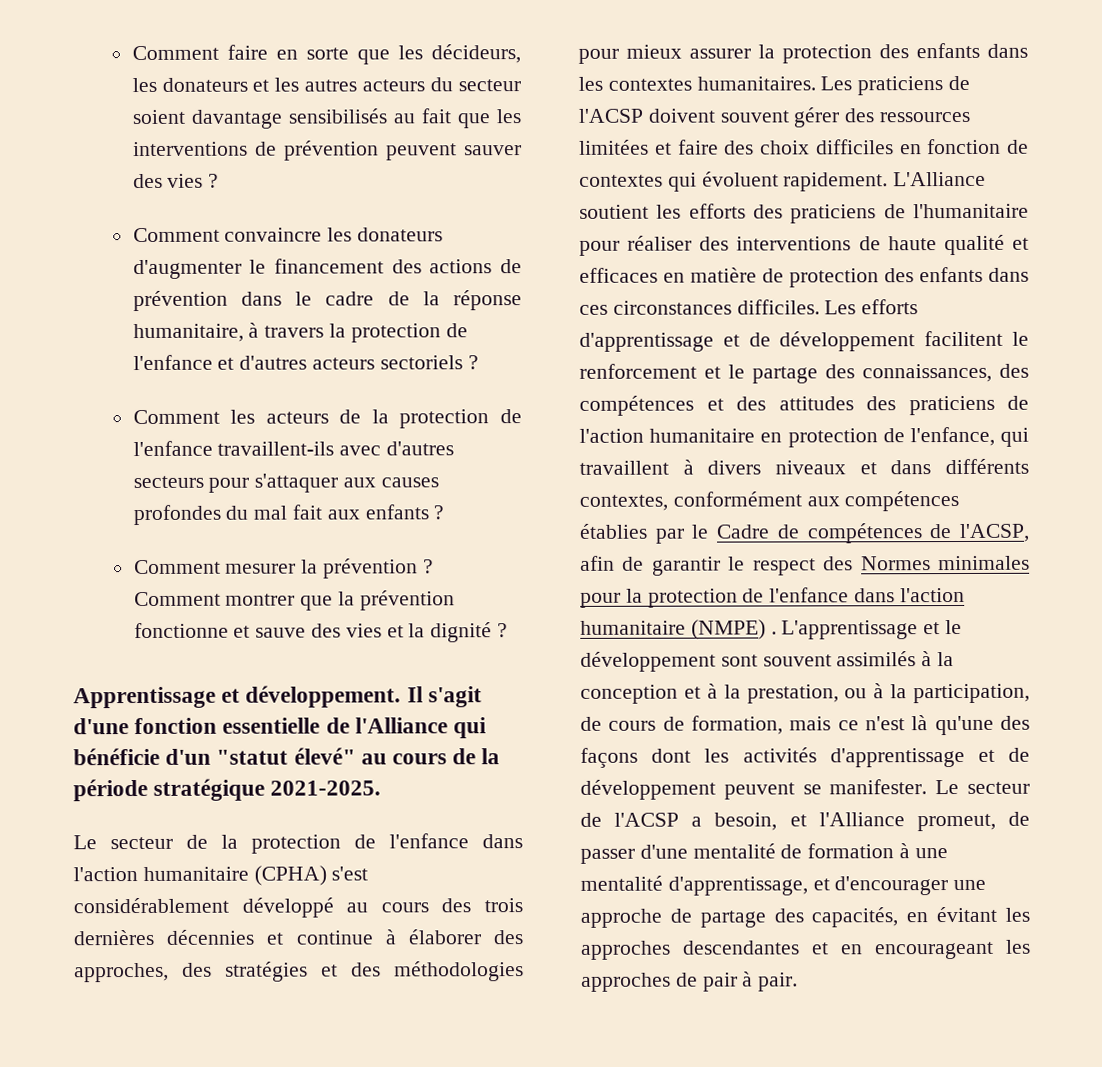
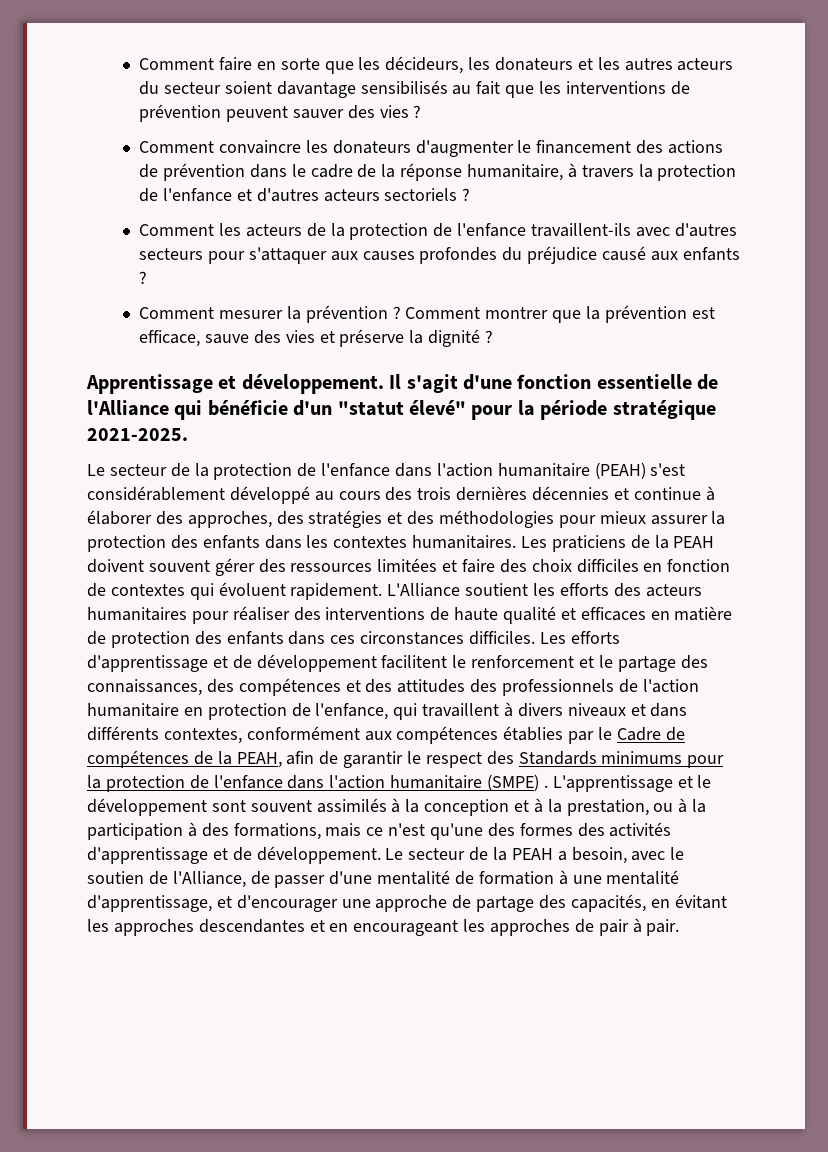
- Comment les acteurs de la protection de l'enfance travaillent-ils avec d'autres secteurs pour s'attaquer aux causes profondes du mal fait aux enfants ?
+ Comment les acteurs de la protection de l'enfance travaillent-ils avec d'autres secteurs pour s'attaquer aux causes profondes du préjudice causé aux enfants ?
- Comment montrer que la prévention fonctionne et sauve des vies et la dignité ?
+ Comment montrer que la prévention est efficace, sauve des vies et préserve la dignité ?
- Il s'agit d'une fonction essentielle de l'Alliance qui bénéficie d'un "statut élevé" au cours de la période stratégique 2021-2025.
+ Il s'agit d'une fonction essentielle de l'Alliance qui bénéficie d'un "statut élevé" pour la période stratégique 2021-2025.
- Le secteur de la protection de l'enfance dans l'action humanitaire (CPHA) s'est considérablement développé au cours des trois dernières décennies et continue à élaborer des approches, des stratégies et des méthodologies pour mieux assurer la protection des enfants dans les contextes humanitaires.
+ Le secteur de la protection de l'enfance dans l'action humanitaire (PEAH) s'est considérablement développé au cours des trois dernières décennies et continue à élaborer des approches, des stratégies et des méthodologies pour mieux assurer la protection des enfants dans les contextes humanitaires.
- Les praticiens de l'ACSP doivent souvent gérer des ressources limitées et faire des choix difficiles en fonction de contextes qui évoluent rapidement.
+ Les praticiens de la PEAH doivent souvent gérer des ressources limitées et faire des choix difficiles en fonction de contextes qui évoluent rapidement.
- L'Alliance soutient les efforts des praticiens de l'humanitaire pour réaliser des interventions de haute qualité et efficaces en matière de protection des enfants dans ces circonstances difficiles.
+ L'Alliance soutient les efforts des acteurs humanitaires pour réaliser des interventions de haute qualité et efficaces en matière de protection des enfants dans ces circonstances difficiles.
- Les efforts d'apprentissage et de développement facilitent le renforcement et le partage des connaissances, des compétences et des attitudes des praticiens de l'action humanitaire en protection de l'enfance, qui travaillent à divers niveaux et dans différents contextes, conformément aux compétences établies par le Cadre de compétences de l'ACSP, afin de garantir le respect des Normes minimales pour la protection de l'enfance dans l'action humanitaire (NMPE) .
+ Les efforts d'apprentissage et de développement facilitent le renforcement et le partage des connaissances, des compétences et des attitudes des professionnels de l'action humanitaire en protection de l'enfance, qui travaillent à divers niveaux et dans différents contextes, conformément aux compétences établies par le Cadre de compétences de la PEAH, afin de garantir le respect des Standards minimums pour la protection de l'enfance dans l'action humanitaire (SMPE) .
- L'apprentissage et le développement sont souvent assimilés à la conception et à la prestation, ou à la participation, de cours de formation, mais ce n'est là qu'une des façons dont les activités d'apprentissage et de développement peuvent se manifester. Le secteur de l'ACSP a besoin, et l'Alliance promeut, de passer d'une mentalité de formation à une mentalité d'apprentissage, et d'encourager une approche de partage des capacités, en évitant les approches descendantes et en encourageant les approches de pair à pair.
+ L'apprentissage et le développement sont souvent assimilés à la conception et à la prestation, ou à la participation à des formations, mais ce n'est qu'une des formes des activités d'apprentissage et de développement. Le secteur de la PEAH a besoin, avec le soutien de l'Alliance, de passer d'une mentalité de formation à une mentalité d'apprentissage, et d'encourager une approche de partage des capacités, en évitant les approches descendantes et en encourageant les approches de pair à pair.

